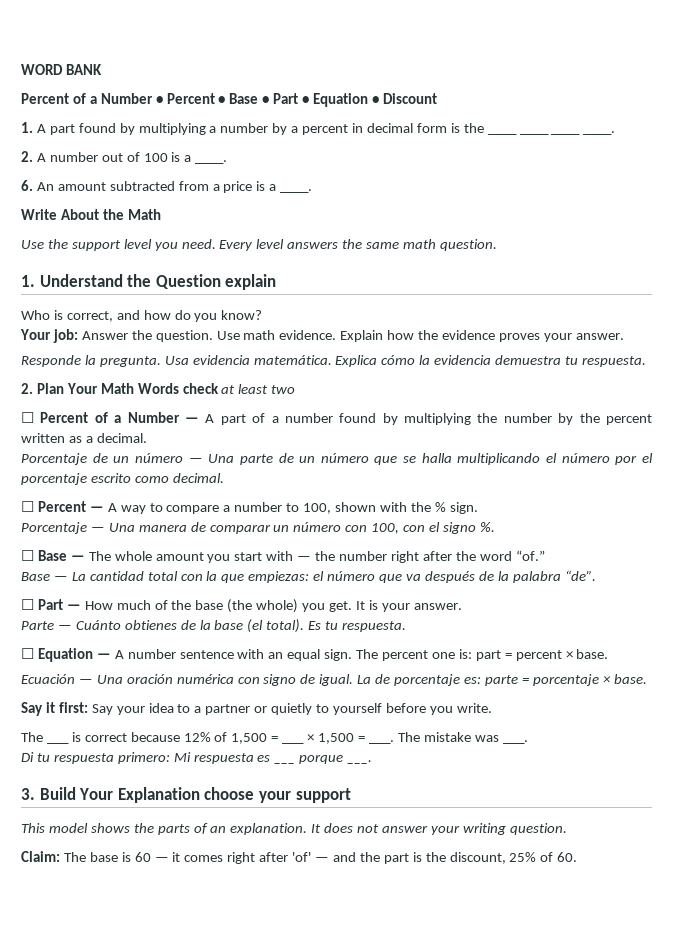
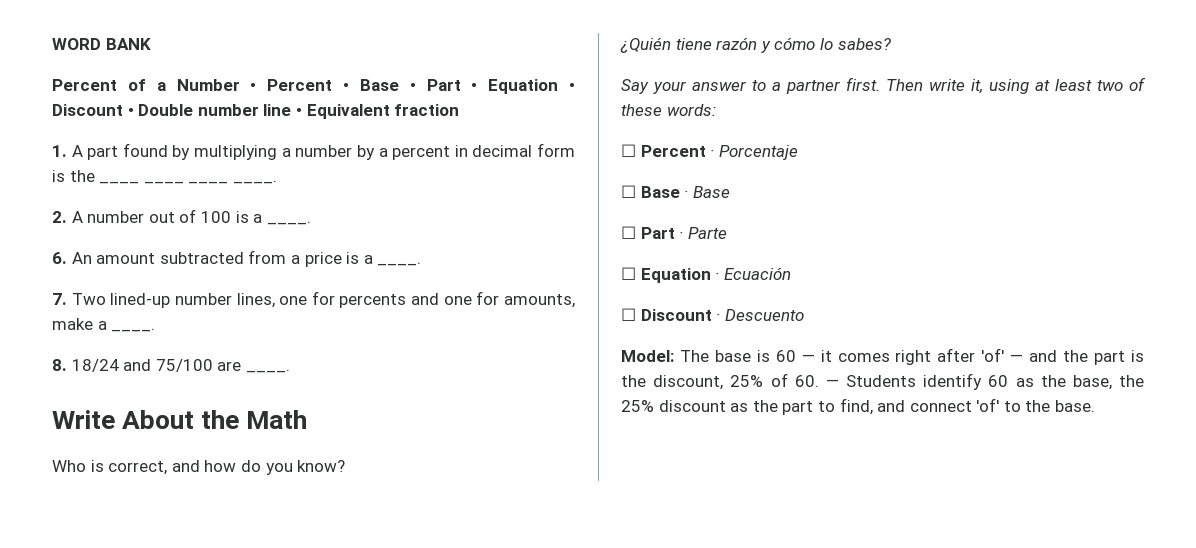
- Percent of a Number • Percent • Base • Part • Equation • Discount
+ Percent of a Number • Percent • Base • Part • Equation • Discount • Double number line • Equivalent fraction
+ 7. Two lined-up number lines, one for percents and one for amounts, make a ____.
+ 8. 18/24 and 75/100 are ____.
  Write About the Math
- Use the support level you need. Every level answers the same math question.
- 1. Understand the Question explain
- Your job: Answer the question. Use math evidence. Explain how the evidence proves your answer.
- Responde la pregunta. Usa evidencia matemática. Explica cómo la evidencia demuestra tu respuesta.
- 2. Plan Your Math Words check at least two
- ☐ Percent of a Number — A part of a number found by multiplying the number by the percent written as a decimal.
- Porcentaje de un número — Una parte de un número que se halla multiplicando el número por el porcentaje escrito como decimal.
- ☐ Percent — A way to compare a number to 100, shown with the % sign.
- Porcentaje — Una manera de comparar un número con 100, con el signo %.
- ☐ Base — The whole amount you start with — the number right after the word “of.”
- Base — La cantidad total con la que empiezas: el número que va después de la palabra “de”.
- ☐ Part — How much of the base (the whole) you get. It is your answer.
- Parte — Cuánto obtienes de la base (el total). Es tu respuesta.
- ☐ Equation — A number sentence with an equal sign. The percent one is: part = percent × base.
- Ecuación — Una oración numérica con signo de igual. La de porcentaje es: parte = porcentaje × base.
- Say it first: Say your idea to a partner or quietly to yourself before you write.
- The ___ is correct because 12% of 1,500 = ___ × 1,500 = ___. The mistake was ___.
- Di tu respuesta primero: Mi respuesta es ___ porque ___.
- 3. Build Your Explanation choose your support
- This model shows the parts of an explanation. It does not answer your writing question.
- Claim: The base is 60 — it comes right after 'of' — and the part is the discount, 25% of 60.
+ ¿Quién tiene razón y cómo lo sabes?
+ Say your answer to a partner first. Then write it, using at least two of these words:
+ ☐ Percent · Porcentaje
+ ☐ Base · Base
+ ☐ Part · Parte
+ ☐ Equation · Ecuación
+ ☐ Discount · Descuento
+ Model: The base is 60 — it comes right after 'of' — and the part is the discount, 25% of 60. — Students identify 60 as the base, the 25% discount as the part to find, and connect 'of' to the base.

